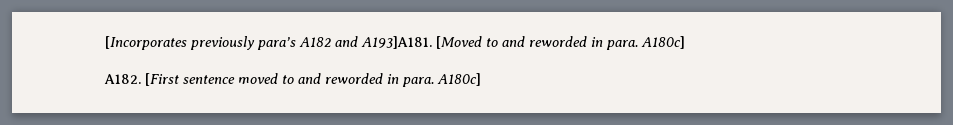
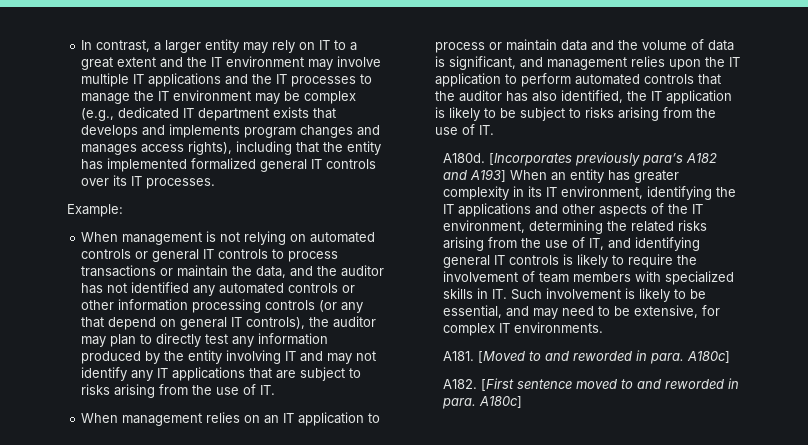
+ In contrast, a larger entity may rely on IT to a great extent and the IT environment may involve multiple IT applications and the IT processes to manage the IT environment may be complex (e.g., dedicated IT department exists that develops and implements program changes and manages access rights), including that the entity has implemented formalized general IT controls over its IT processes.
+ Example:
+ When management is not relying on automated controls or general IT controls to process transactions or maintain the data, and the auditor has not identified any automated controls or other information processing controls (or any that depend on general IT controls), the auditor may plan to directly test any information produced by the entity involving IT and may not identify any IT applications that are subject to risks arising from the use of IT.
+ When management relies on an IT application to process or maintain data and the volume of data is significant, and management relies upon the IT application to perform automated controls that the auditor has also identified, the IT application is likely to be subject to risks arising from the use of IT.
+ A180d.
- [Incorporates previously para’s A182 and A193]A181.
+ [Incorporates previously para’s A182 and A193] When an entity has greater complexity in its IT environment, identifying the IT applications and other aspects of the IT environment, determining the related risks arising from the use of IT, and identifying general IT controls is likely to require the involvement of team members with specialized skills in IT. Such involvement is likely to be essential, and may need to be extensive, for complex IT environments.
+ A181.

